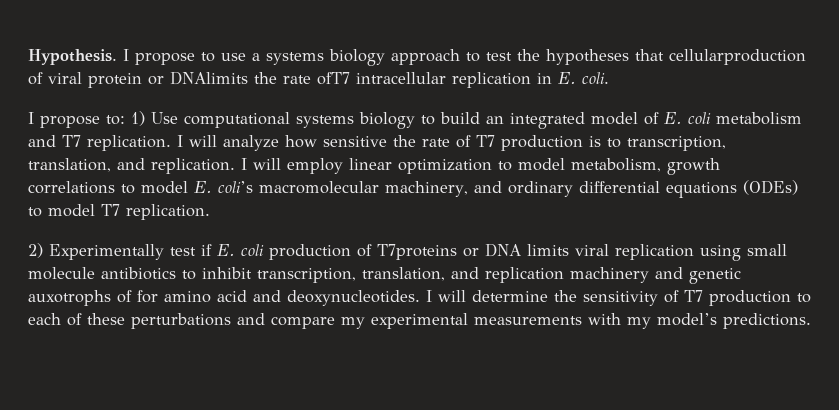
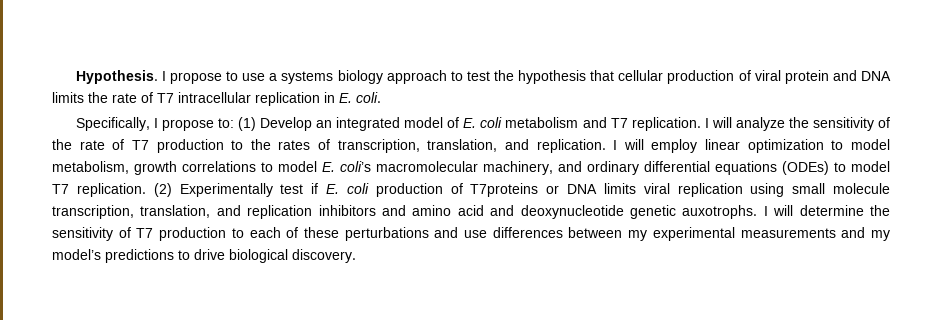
- I propose to use a systems biology approach to test the hypotheses that cellularproduction of viral protein or DNAlimits the rate ofT7 intracellular replication in E. coli.
+ I propose to use a systems biology approach to test the hypothesis that cellular production of viral protein and DNA limits the rate of T7 intracellular replication in E. coli.
- I propose to: 1) Use computational systems biology to build an integrated model of E. coli metabolism and T7 replication.
+ Specifically, I propose to: (1) Develop an integrated model of E. coli metabolism and T7 replication.
- I will analyze how sensitive the rate of T7 production is to transcription, translation, and replication.
+ I will analyze the sensitivity of the rate of T7 production to the rates of transcription, translation, and replication.
- I will employ linear optimization to model metabolism, growth correlations to model E. coli’s macromolecular machinery, and ordinary differential equations (ODEs) to model T7 replication.
- 2) Experimentally test if E. coli production of T7proteins or DNA limits viral replication using small molecule antibiotics to inhibit transcription, translation, and replication machinery and genetic auxotrophs of for amino acid and deoxynucleotides.
+ I will employ linear optimization to model metabolism, growth correlations to model E. coli’s macromolecular machinery, and ordinary differential equations (ODEs) to model T7 replication. (2) Experimentally test if E. coli production of T7proteins or DNA limits viral replication using small molecule transcription, translation, and replication inhibitors and amino acid and deoxynucleotide genetic auxotrophs.
- I will determine the sensitivity of T7 production to each of these perturbations and compare my experimental measurements with my model’s predictions.
+ I will determine the sensitivity of T7 production to each of these perturbations and use differences between my experimental measurements and my model’s predictions to drive biological discovery.

